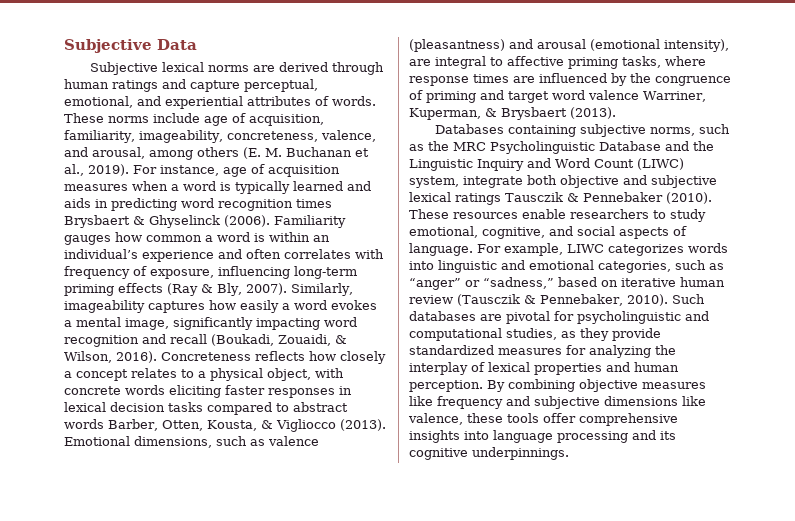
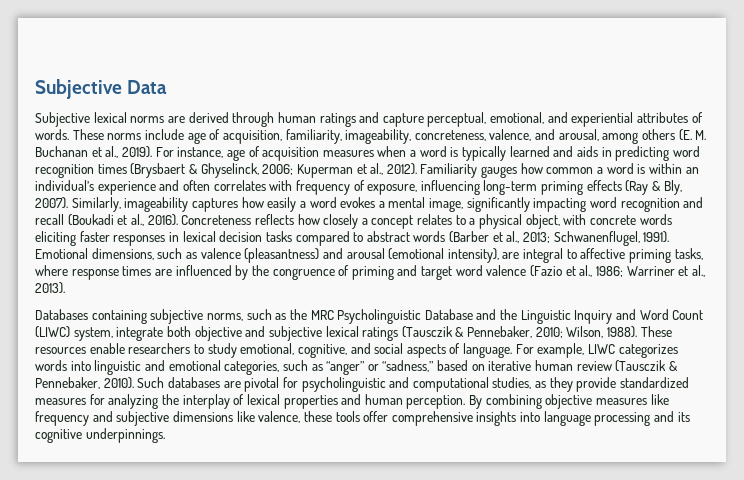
- For instance, age of acquisition measures when a word is typically learned and aids in predicting word recognition times Brysbaert & Ghyselinck (2006).
+ For instance, age of acquisition measures when a word is typically learned and aids in predicting word recognition times (Brysbaert & Ghyselinck, 2006; Kuperman et al., 2012).
- Similarly, imageability captures how easily a word evokes a mental image, significantly impacting word recognition and recall (Boukadi, Zouaidi, & Wilson, 2016).
+ Similarly, imageability captures how easily a word evokes a mental image, significantly impacting word recognition and recall (Boukadi et al., 2016).
- Concreteness reflects how closely a concept relates to a physical object, with concrete words eliciting faster responses in lexical decision tasks compared to abstract words Barber, Otten, Kousta, & Vigliocco (2013).
+ Concreteness reflects how closely a concept relates to a physical object, with concrete words eliciting faster responses in lexical decision tasks compared to abstract words (Barber et al., 2013; Schwanenflugel, 1991).
- Emotional dimensions, such as valence (pleasantness) and arousal (emotional intensity), are integral to affective priming tasks, where response times are influenced by the congruence of priming and target word valence Warriner, Kuperman, & Brysbaert (2013).
+ Emotional dimensions, such as valence (pleasantness) and arousal (emotional intensity), are integral to affective priming tasks, where response times are influenced by the congruence of priming and target word valence (Fazio et al., 1986; Warriner et al., 2013).
- Databases containing subjective norms, such as the MRC Psycholinguistic Database and the Linguistic Inquiry and Word Count (LIWC) system, integrate both objective and subjective lexical ratings Tausczik & Pennebaker (2010).
+ Databases containing subjective norms, such as the MRC Psycholinguistic Database and the Linguistic Inquiry and Word Count (LIWC) system, integrate both objective and subjective lexical ratings (Tausczik & Pennebaker, 2010; Wilson, 1988).

